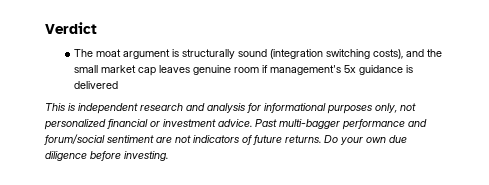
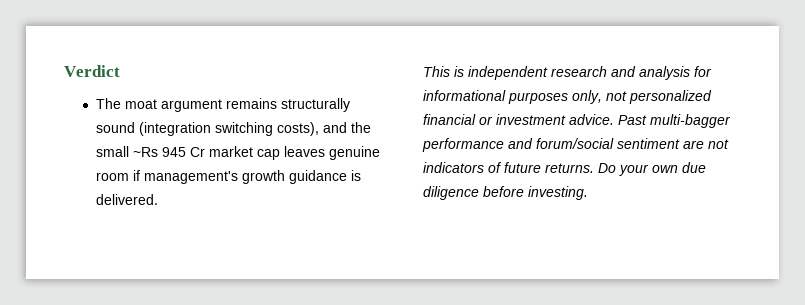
- The moat argument is structurally sound (integration switching costs), and the small market cap leaves genuine room if management's 5x guidance is delivered
+ The moat argument remains structurally sound (integration switching costs), and the small ~Rs 945 Cr market cap leaves genuine room if management's growth guidance is delivered.

